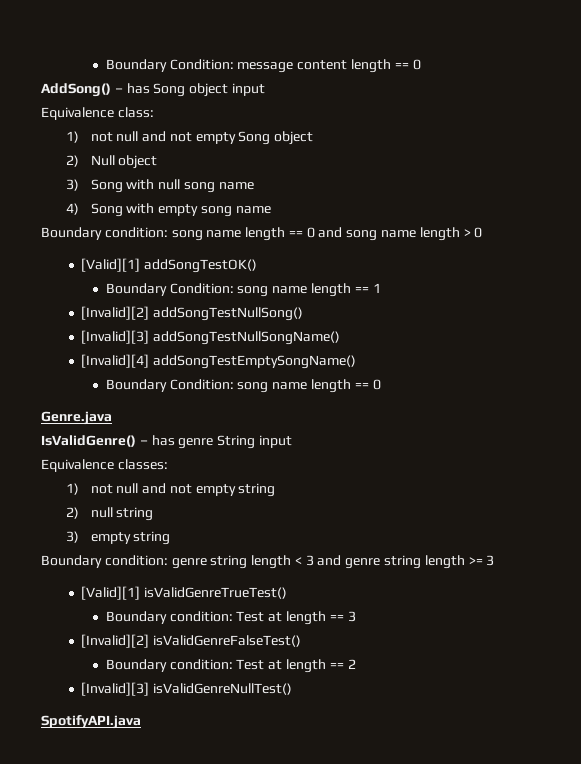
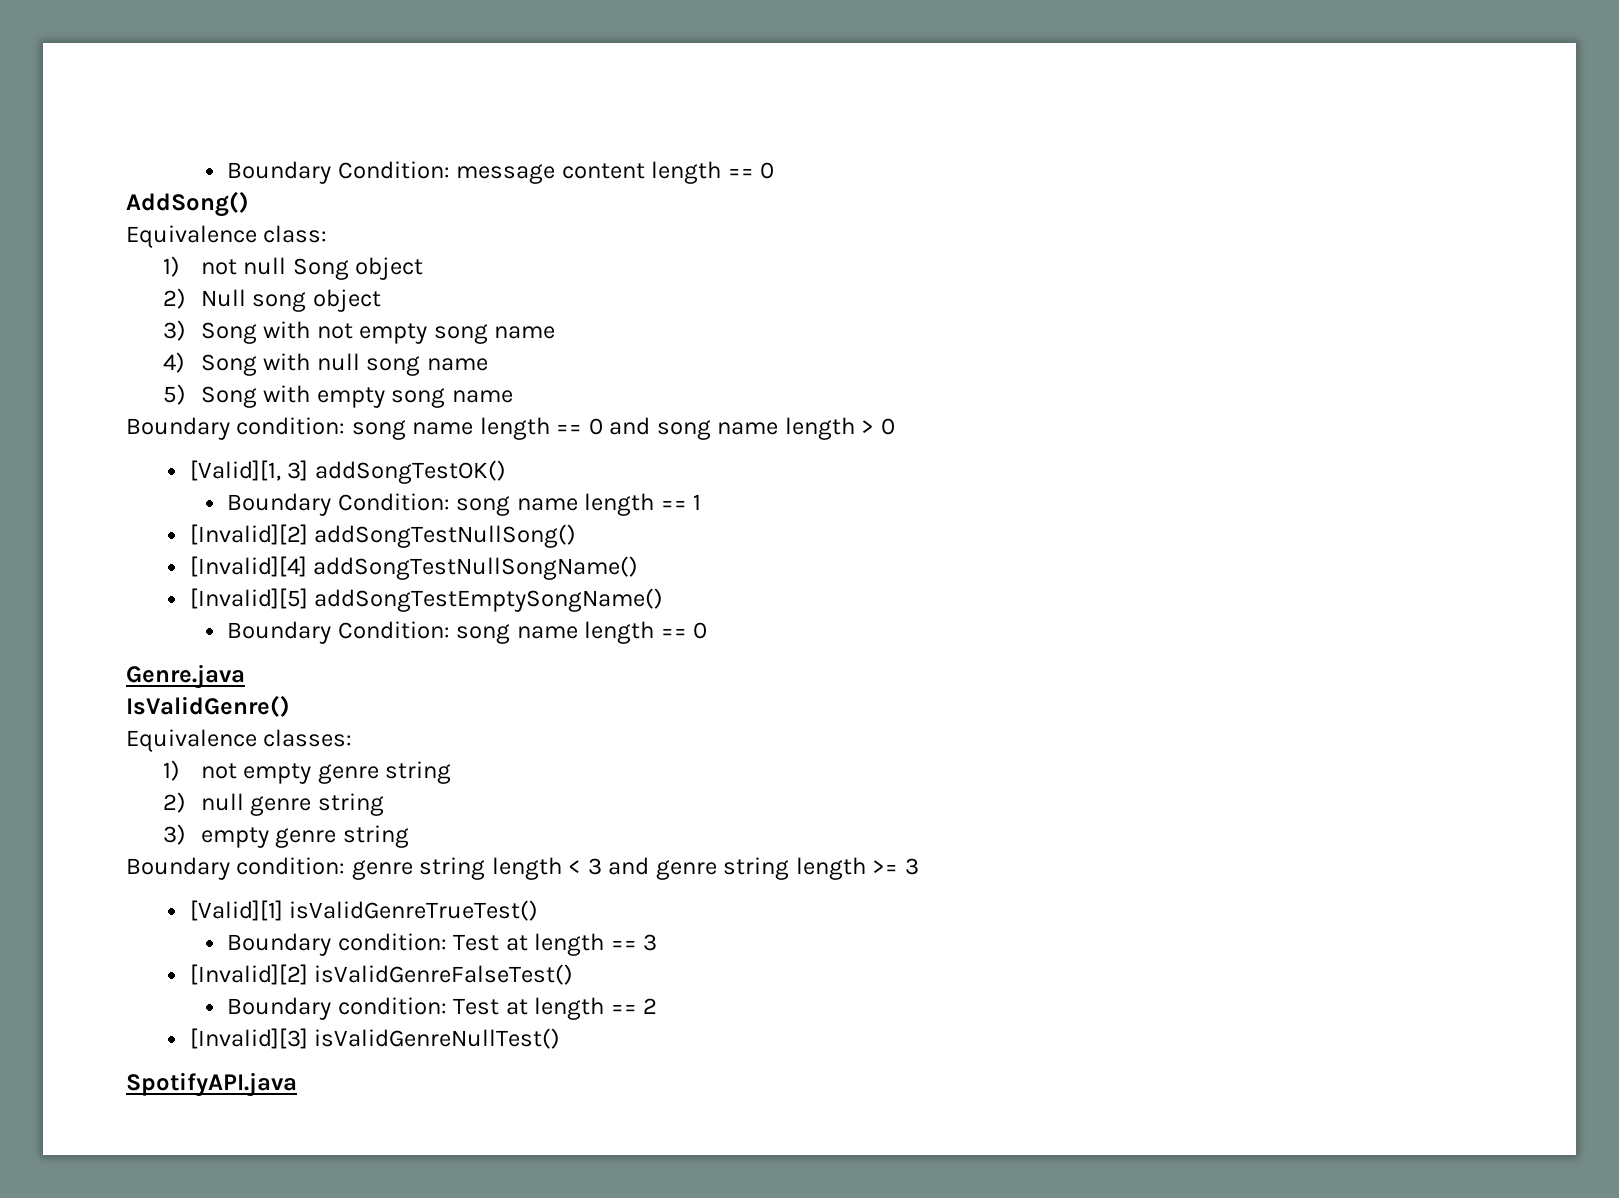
- AddSong() – has Song object input
+ AddSong()
- 1) not null and not empty Song object
+ 1) not null Song object
- 2) Null object
+ 2) Null song object
- 3) Song with null song name
+ 3) Song with not empty song name
+ 4) Song with null song name
- 4) Song with empty song name
+ 5) Song with empty song name
- [Valid][1] addSongTestOK()
+ [Valid][1, 3] addSongTestOK()
- [Invalid][3] addSongTestNullSongName()
+ [Invalid][4] addSongTestNullSongName()
- [Invalid][4] addSongTestEmptySongName()
+ [Invalid][5] addSongTestEmptySongName()
- IsValidGenre() – has genre String input
+ IsValidGenre()
- 1) not null and not empty string
+ 1) not empty genre string
- 2) null string
+ 2) null genre string
- 3) empty string
+ 3) empty genre string

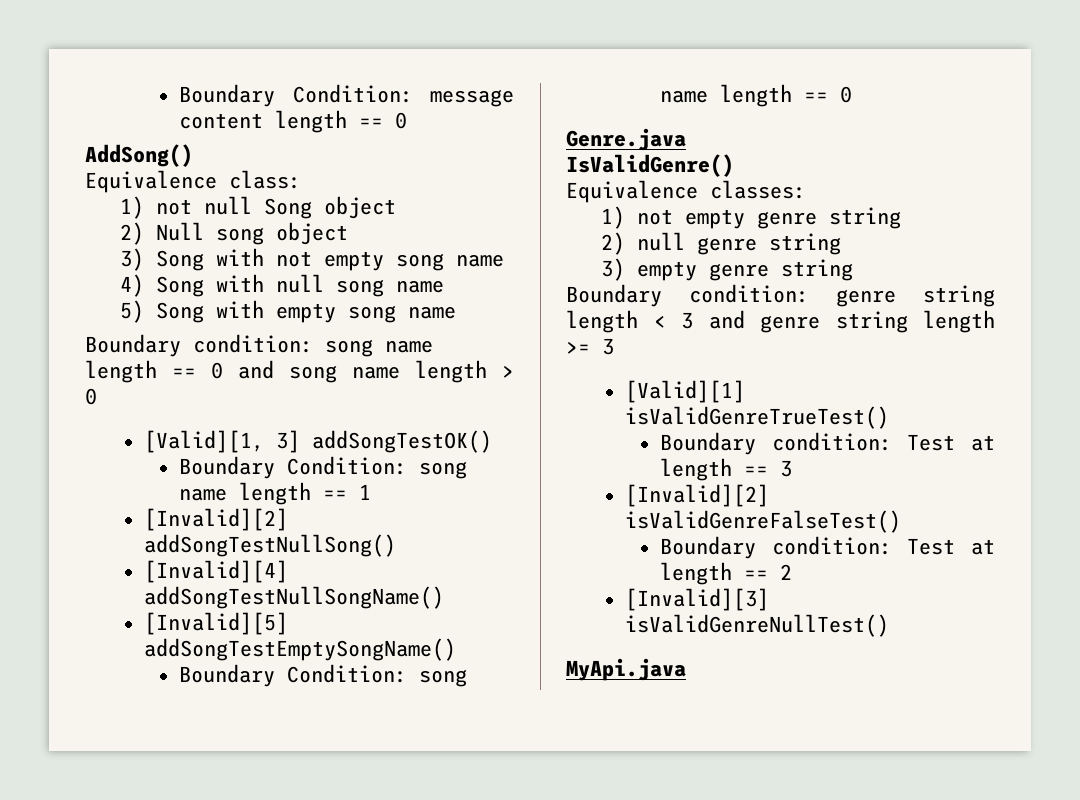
- SpotifyAPI.java
+ MyApi.java

